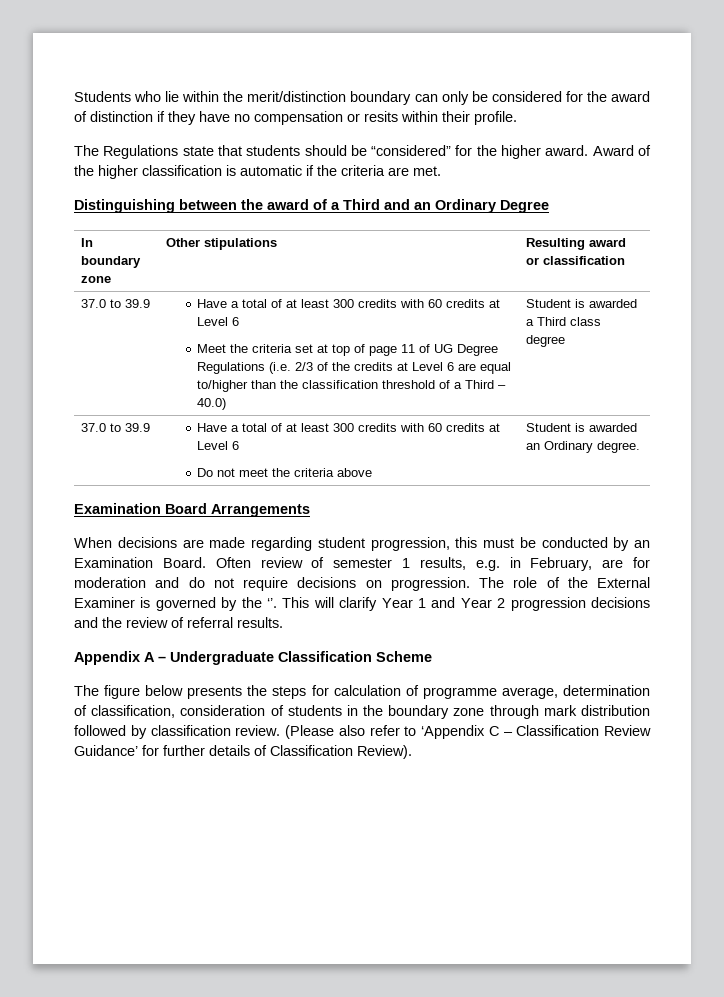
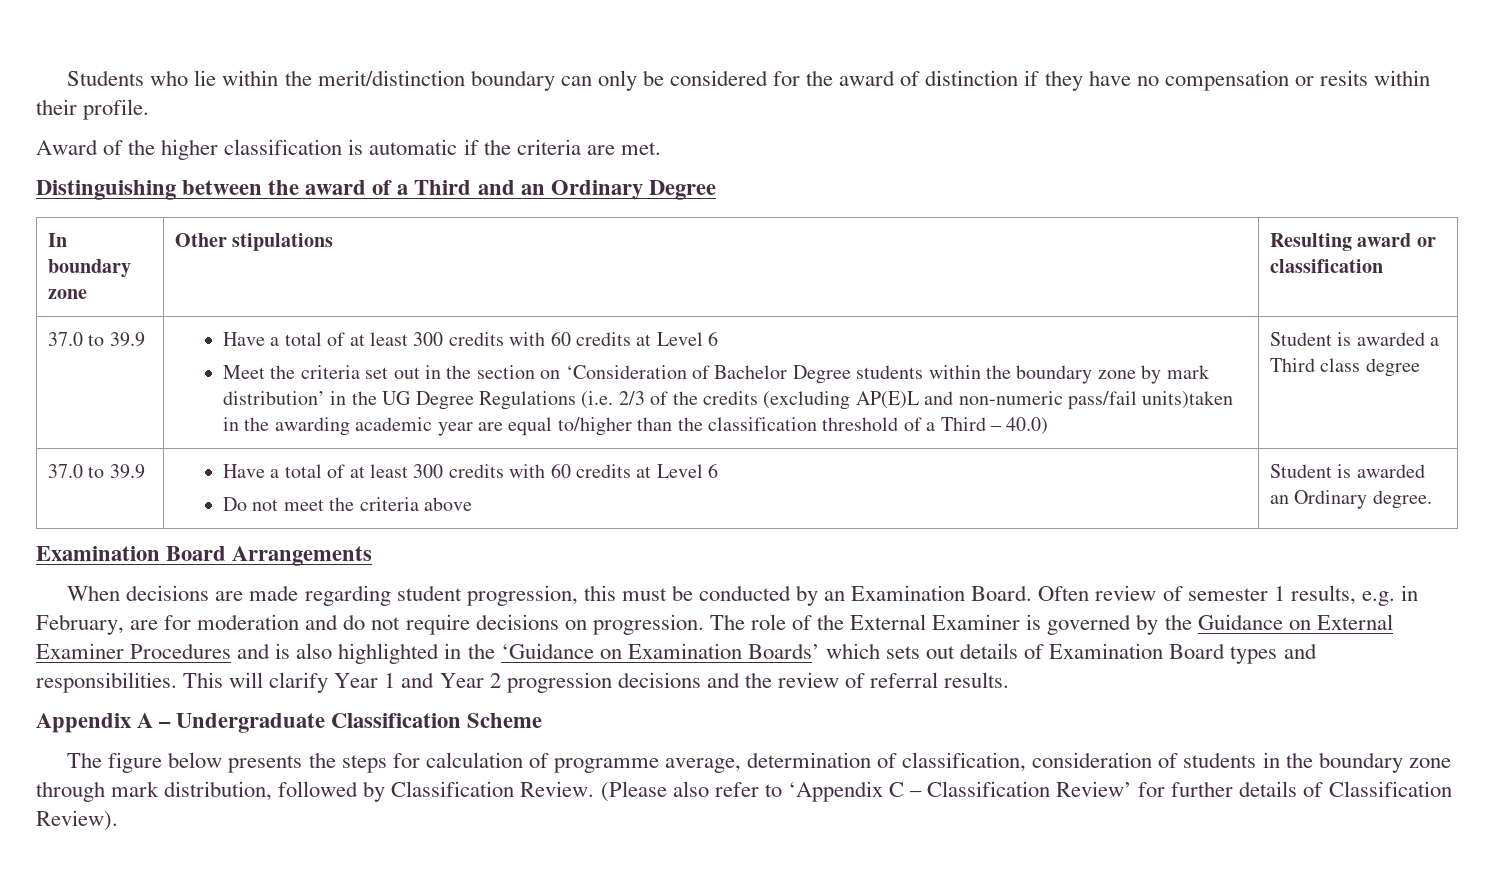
- The Regulations state that students should be “considered” for the higher award.
- Meet the criteria set at top of page 11 of UG Degree Regulations (i.e. 2/3 of the credits at Level 6 are equal to/higher than the classification threshold of a Third – 40.0)
+ Meet the criteria set out in the section on ‘Consideration of Bachelor Degree students within the boundary zone by mark distribution’ in the UG Degree Regulations (i.e. 2/3 of the credits (excluding AP(E)L and non-numeric pass/fail units)taken in the awarding academic year are equal to/higher than the classification threshold of a Third – 40.0)
- The role of the External Examiner is governed by the ‘’.
+ The role of the External Examiner is governed by the Guidance on External Examiner Procedures and is also highlighted in the ‘Guidance on Examination Boards’ which sets out details of Examination Board types and responsibilities.
- The figure below presents the steps for calculation of programme average, determination of classification, consideration of students in the boundary zone through mark distribution followed by classification review.
+ The figure below presents the steps for calculation of programme average, determination of classification, consideration of students in the boundary zone through mark distribution, followed by Classification Review.
- (Please also refer to ‘Appendix C – Classification Review Guidance’ for further details of Classification Review).
+ (Please also refer to ‘Appendix C – Classification Review’ for further details of Classification Review).

